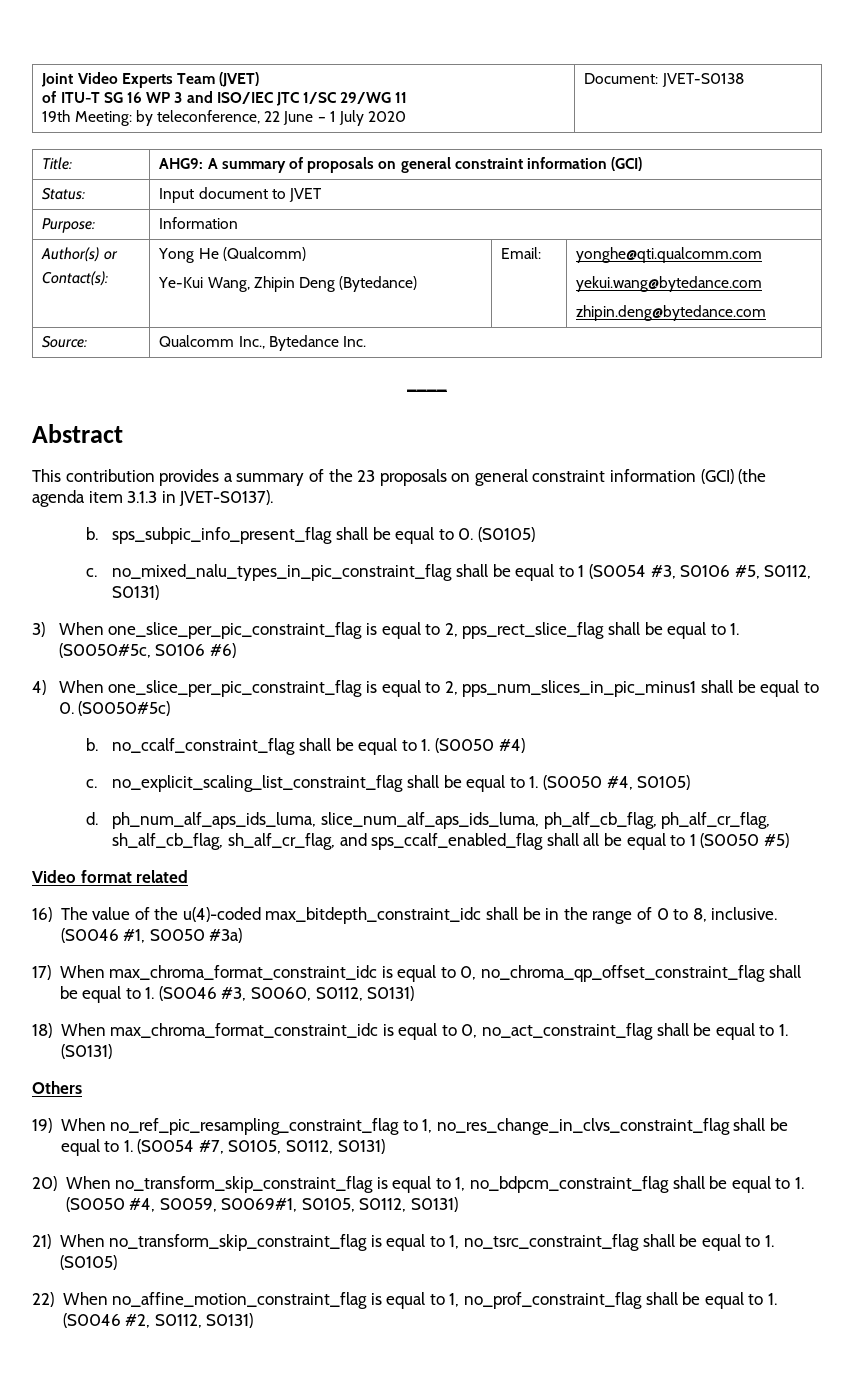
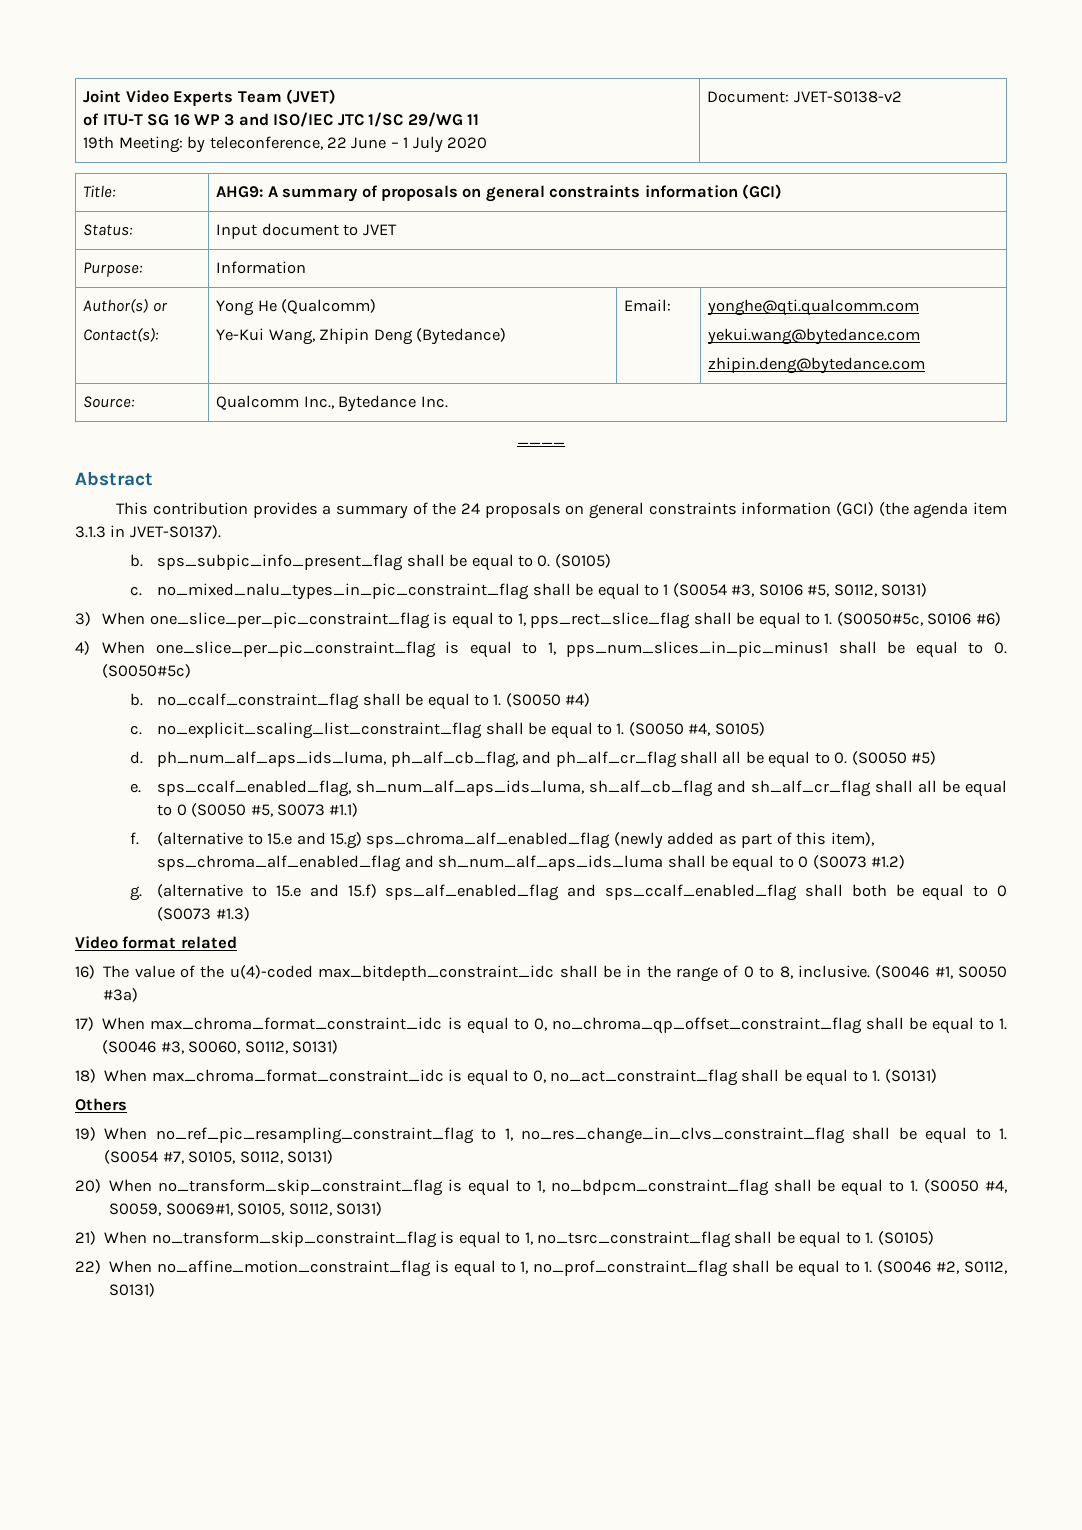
  Joint Video Experts Team (JVET)
  of ITU-T SG 16 WP 3 and ISO/IEC JTC 1/SC 29/WG 11
- 19th Meeting: by teleconference, 22 June – 1 July 2020 | Document: JVET-S0138
+ 19th Meeting: by teleconference, 22 June – 1 July 2020 | Document: JVET-S0138-v2
- Title: | AHG9: A summary of proposals on general constraint information (GCI)
+ Title: | AHG9: A summary of proposals on general constraints information (GCI)
- This contribution provides a summary of the 23 proposals on general constraint information (GCI) (the agenda item 3.1.3 in JVET-S0137).
+ This contribution provides a summary of the 24 proposals on general constraints information (GCI) (the agenda item 3.1.3 in JVET-S0137).
- 3) When one_slice_per_pic_constraint_flag is equal to 2, pps_rect_slice_flag shall be equal to 1. (S0050#5c, S0106 #6)
+ 3) When one_slice_per_pic_constraint_flag is equal to 1, pps_rect_slice_flag shall be equal to 1. (S0050#5c, S0106 #6)
- 4) When one_slice_per_pic_constraint_flag is equal to 2, pps_num_slices_in_pic_minus1 shall be equal to 0. (S0050#5c)
+ 4) When one_slice_per_pic_constraint_flag is equal to 1, pps_num_slices_in_pic_minus1 shall be equal to 0. (S0050#5c)
- d. ph_num_alf_aps_ids_luma, slice_num_alf_aps_ids_luma, ph_alf_cb_flag, ph_alf_cr_flag, sh_alf_cb_flag, sh_alf_cr_flag, and sps_ccalf_enabled_flag shall all be equal to 1 (S0050 #5)
+ d. ph_num_alf_aps_ids_luma, ph_alf_cb_flag, and ph_alf_cr_flag shall all be equal to 0. (S0050 #5)
+ e. sps_ccalf_enabled_flag, sh_num_alf_aps_ids_luma, sh_alf_cb_flag and sh_alf_cr_flag shall all be equal to 0 (S0050 #5, S0073 #1.1)
+ f. (alternative to 15.e and 15.g) sps_chroma_alf_enabled_flag (newly added as part of this item), sps_chroma_alf_enabled_flag and sh_num_alf_aps_ids_luma shall be equal to 0 (S0073 #1.2)
+ g. (alternative to 15.e and 15.f) sps_alf_enabled_flag and sps_ccalf_enabled_flag shall both be equal to 0 (S0073 #1.3)

